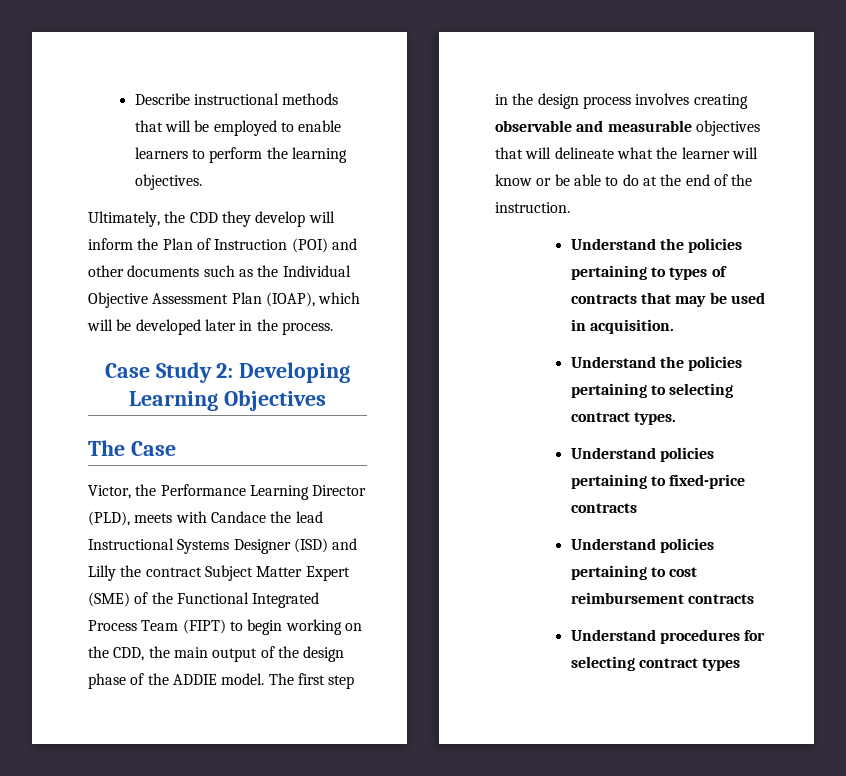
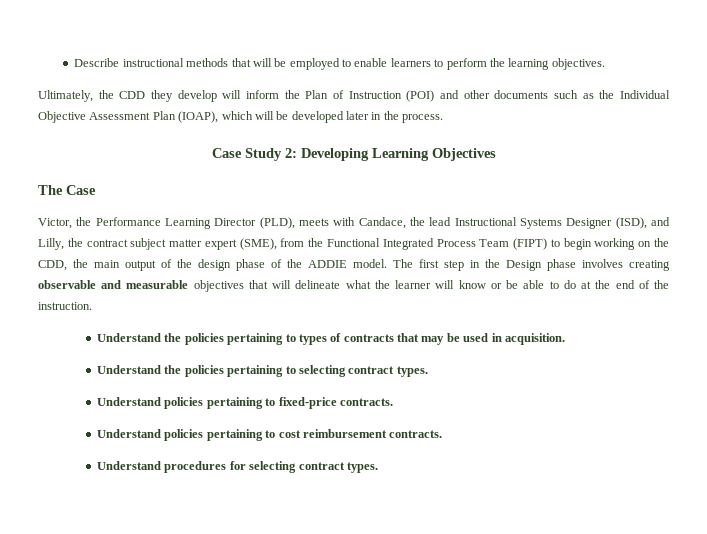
- Victor, the Performance Learning Director (PLD), meets with Candace the lead Instructional Systems Designer (ISD) and Lilly the contract Subject Matter Expert (SME) of the Functional Integrated Process Team (FIPT) to begin working on the CDD, the main output of the design phase of the ADDIE model.
+ Victor, the Performance Learning Director (PLD), meets with Candace, the lead Instructional Systems Designer (ISD), and Lilly, the contract subject matter expert (SME), from the Functional Integrated Process Team (FIPT) to begin working on the CDD, the main output of the design phase of the ADDIE model.
- The first step in the design process involves creating observable and measurable objectives that will delineate what the learner will know or be able to do at the end of the instruction.
+ The first step in the Design phase involves creating observable and measurable objectives that will delineate what the learner will know or be able to do at the end of the instruction.
- Understand policies pertaining to fixed-price contracts
+ Understand policies pertaining to fixed-price contracts.
- Understand policies pertaining to cost reimbursement contracts
+ Understand policies pertaining to cost reimbursement contracts.
- Understand procedures for selecting contract types
+ Understand procedures for selecting contract types.

